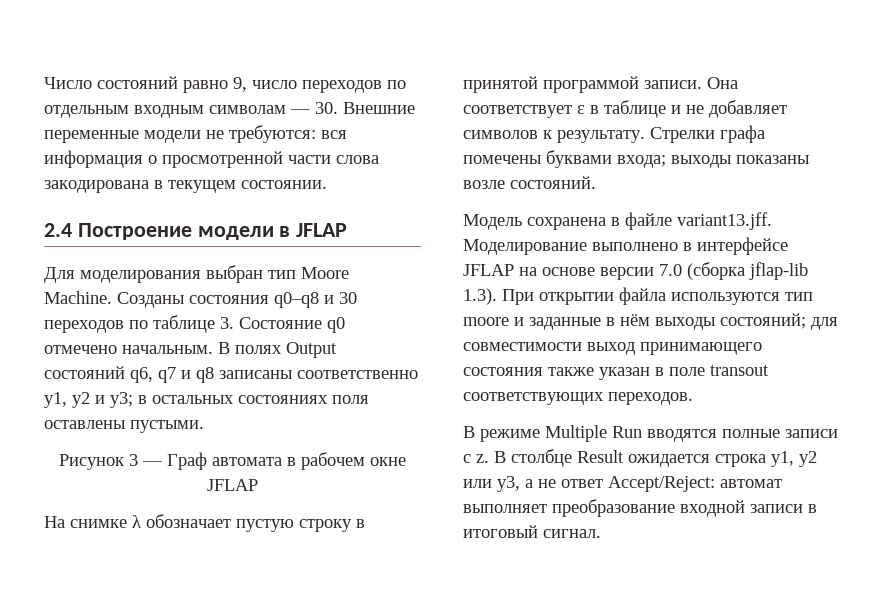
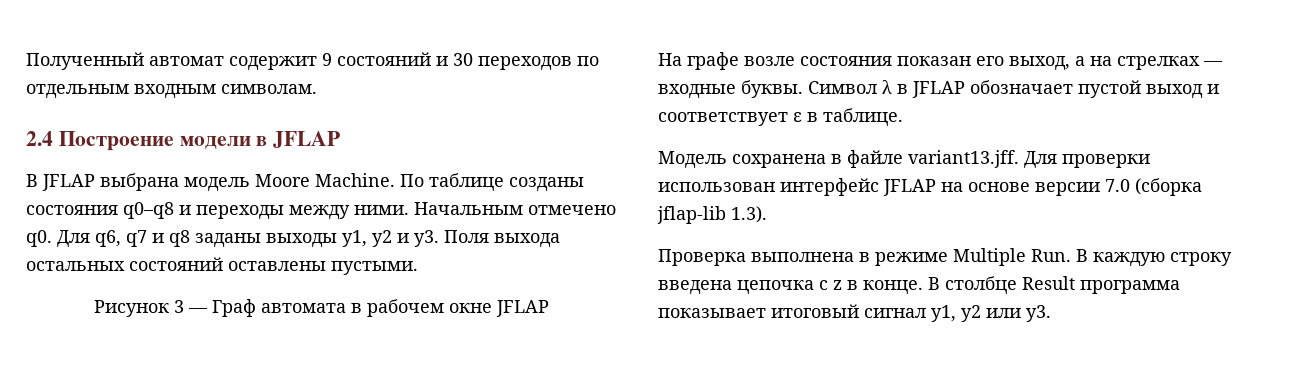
- Число состояний равно 9, число переходов по отдельным входным символам — 30. Внешние переменные модели не требуются: вся информация о просмотренной части слова закодирована в текущем состоянии.
+ Полученный автомат содержит 9 состояний и 30 переходов по отдельным входным символам.
- Для моделирования выбран тип Moore Machine. Созданы состояния q0–q8 и 30 переходов по таблице 3. Состояние q0 отмечено начальным. В полях Output состояний q6, q7 и q8 записаны соответственно y1, y2 и y3; в остальных состояниях поля оставлены пустыми.
+ В JFLAP выбрана модель Moore Machine. По таблице созданы состояния q0–q8 и переходы между ними. Начальным отмечено q0. Для q6, q7 и q8 заданы выходы y1, y2 и y3. Поля выхода остальных состояний оставлены пустыми.
- На снимке λ обозначает пустую строку в принятой программой записи. Она соответствует ε в таблице и не добавляет символов к результату. Стрелки графа помечены буквами входа; выходы показаны возле состояний.
+ На графе возле состояния показан его выход, а на стрелках — входные буквы. Символ λ в JFLAP обозначает пустой выход и соответствует ε в таблице.
- Модель сохранена в файле variant13.jff. Моделирование выполнено в интерфейсе JFLAP на основе версии 7.0 (сборка jflap-lib 1.3). При открытии файла используются тип moore и заданные в нём выходы состояний; для совместимости выход принимающего состояния также указан в поле transout соответствующих переходов.
- В режиме Multiple Run вводятся полные записи с z. В столбце Result ожидается строка y1, y2 или y3, а не ответ Accept/Reject: автомат выполняет преобразование входной записи в итоговый сигнал.
+ Модель сохранена в файле variant13.jff. Для проверки использован интерфейс JFLAP на основе версии 7.0 (сборка jflap-lib 1.3).
+ Проверка выполнена в режиме Multiple Run. В каждую строку введена цепочка с z в конце. В столбце Result программа показывает итоговый сигнал y1, y2 или y3.

